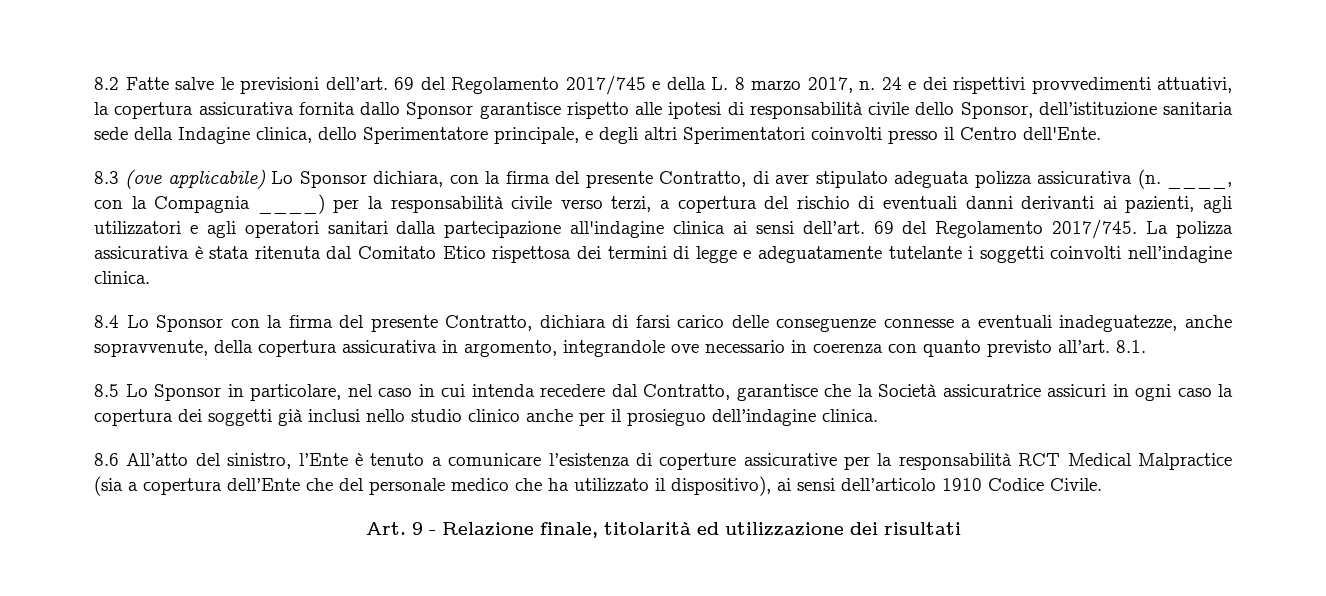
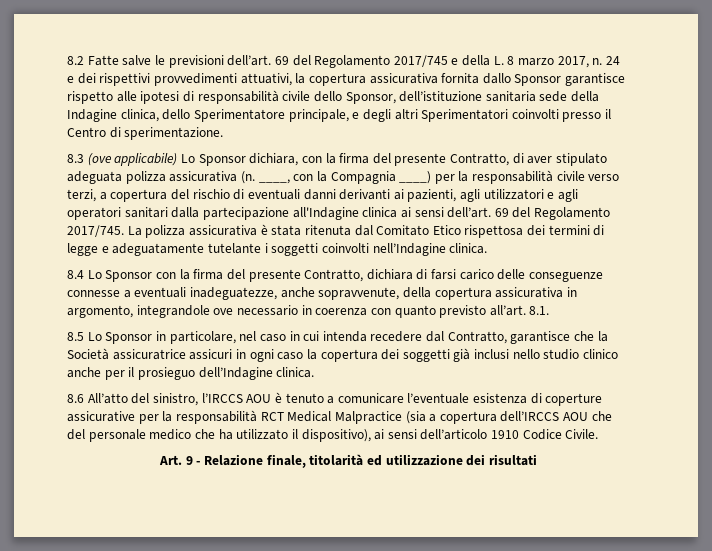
- 24 e dei rispettivi provvedimenti attuativi, la copertura assicurativa fornita dallo Sponsor garantisce rispetto alle ipotesi di responsabilità civile dello Sponsor, dell’istituzione sanitaria sede della Indagine clinica, dello Sperimentatore principale, e degli altri Sperimentatori coinvolti presso il Centro dell'Ente.
+ 24 e dei rispettivi provvedimenti attuativi, la copertura assicurativa fornita dallo Sponsor garantisce rispetto alle ipotesi di responsabilità civile dello Sponsor, dell’istituzione sanitaria sede della Indagine clinica, dello Sperimentatore principale, e degli altri Sperimentatori coinvolti presso il Centro di sperimentazione.
- ____, con la Compagnia ____) per la responsabilità civile verso terzi, a copertura del rischio di eventuali danni derivanti ai pazienti, agli utilizzatori e agli operatori sanitari dalla partecipazione all'indagine clinica ai sensi dell’art.
+ ____, con la Compagnia ____) per la responsabilità civile verso terzi, a copertura del rischio di eventuali danni derivanti ai pazienti, agli utilizzatori e agli operatori sanitari dalla partecipazione all'Indagine clinica ai sensi dell’art.
- La polizza assicurativa è stata ritenuta dal Comitato Etico rispettosa dei termini di legge e adeguatamente tutelante i soggetti coinvolti nell’indagine clinica.
+ La polizza assicurativa è stata ritenuta dal Comitato Etico rispettosa dei termini di legge e adeguatamente tutelante i soggetti coinvolti nell’Indagine clinica.
- 8.5 Lo Sponsor in particolare, nel caso in cui intenda recedere dal Contratto, garantisce che la Società assicuratrice assicuri in ogni caso la copertura dei soggetti già inclusi nello studio clinico anche per il prosieguo dell’indagine clinica.
+ 8.5 Lo Sponsor in particolare, nel caso in cui intenda recedere dal Contratto, garantisce che la Società assicuratrice assicuri in ogni caso la copertura dei soggetti già inclusi nello studio clinico anche per il prosieguo dell’Indagine clinica.
- 8.6 All’atto del sinistro, l’Ente è tenuto a comunicare l’esistenza di coperture assicurative per la responsabilità RCT Medical Malpractice (sia a copertura dell’Ente che del personale medico che ha utilizzato il dispositivo), ai sensi dell’articolo 1910 Codice Civile.
+ 8.6 All’atto del sinistro, l’IRCCS AOU è tenuto a comunicare l’eventuale esistenza di coperture assicurative per la responsabilità RCT Medical Malpractice (sia a copertura dell’IRCCS AOU che del personale medico che ha utilizzato il dispositivo), ai sensi dell’articolo 1910 Codice Civile.

